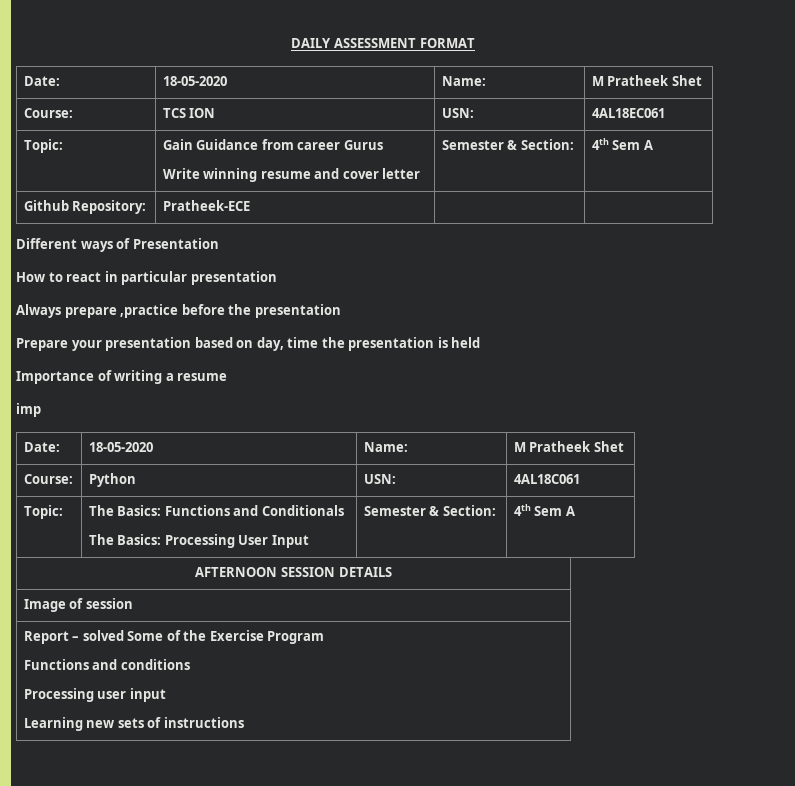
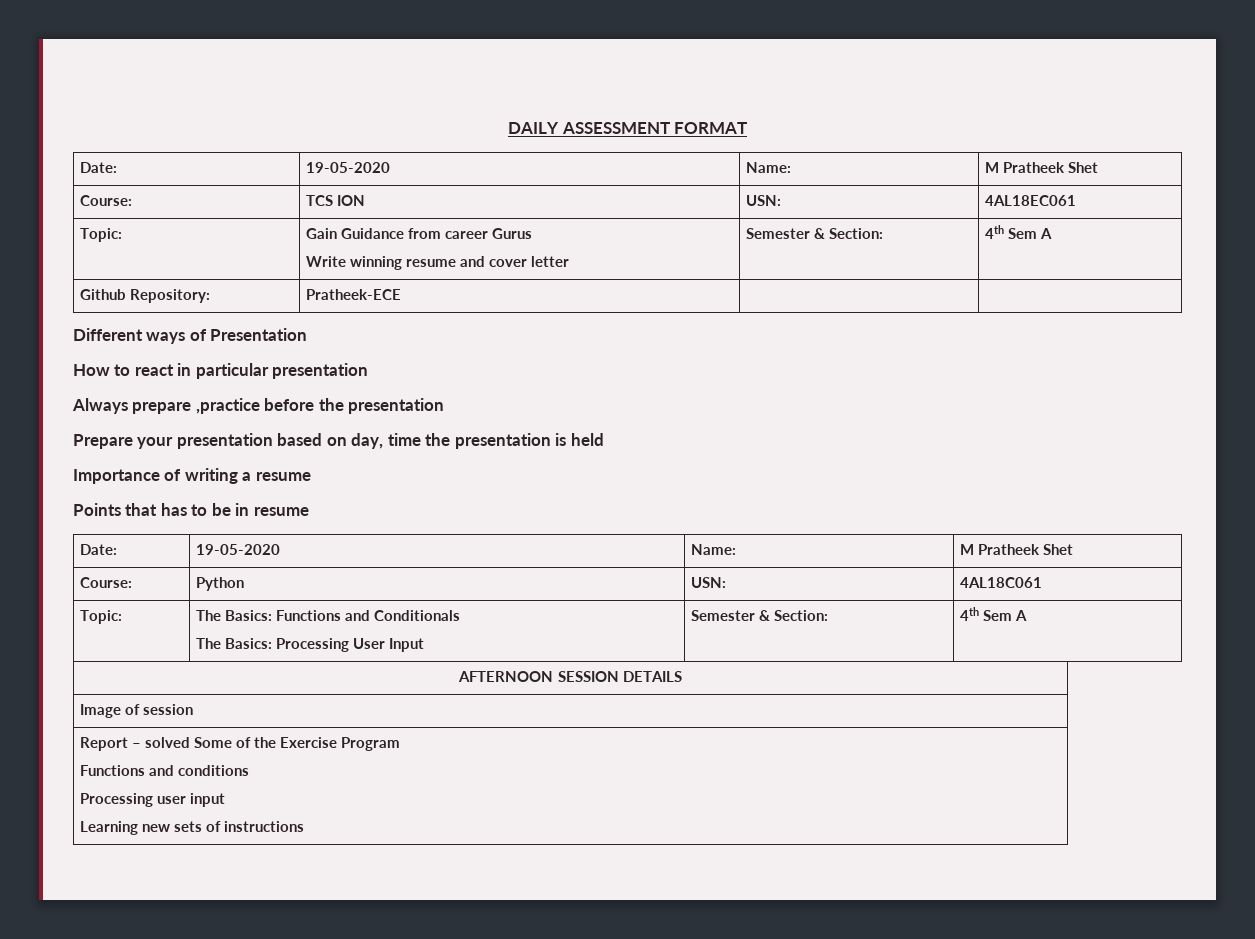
  DAILY ASSESSMENT FORMAT
- Date: | 18-05-2020 | Name: | M Pratheek Shet
+ Date: | 19-05-2020 | Name: | M Pratheek Shet
- imp
- Date: | 18-05-2020 | Name: | M Pratheek Shet
+ Points that has to be in resume
+ Date: | 19-05-2020 | Name: | M Pratheek Shet

